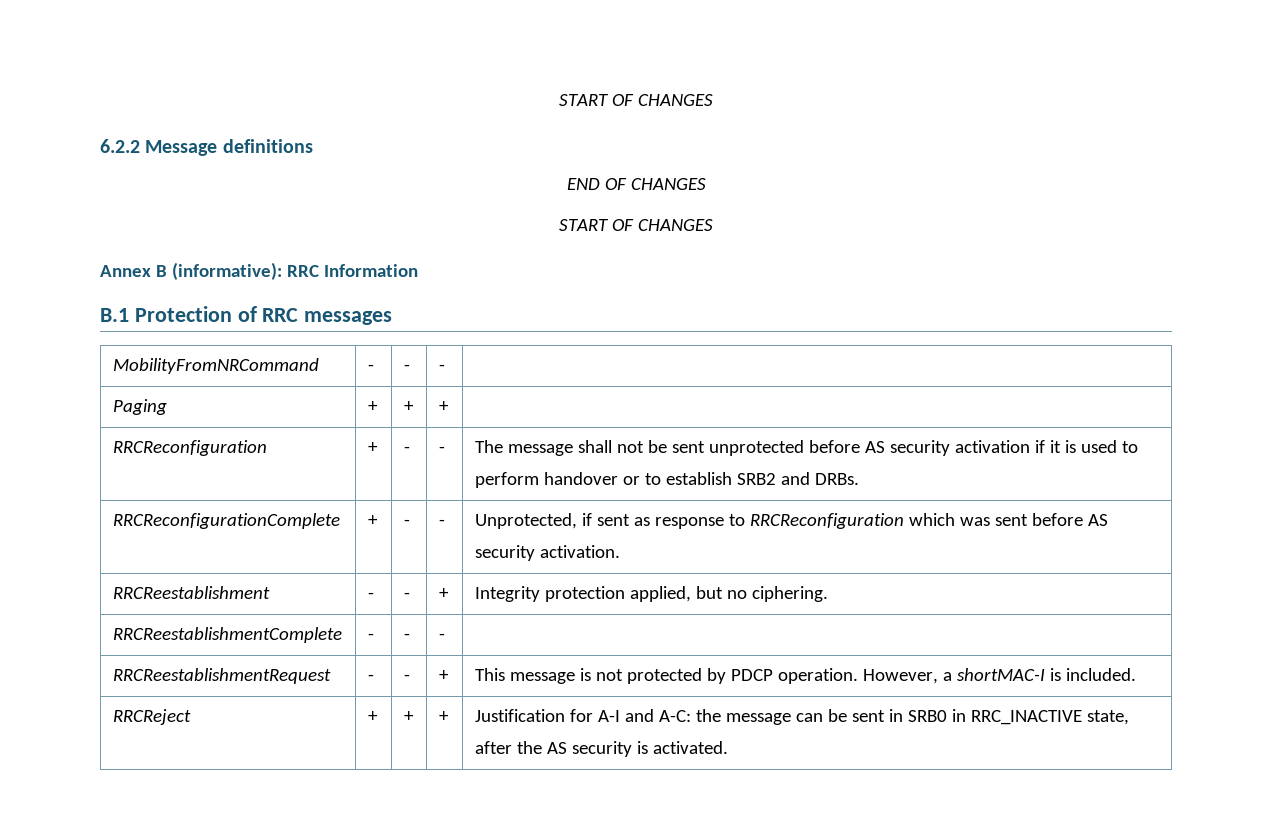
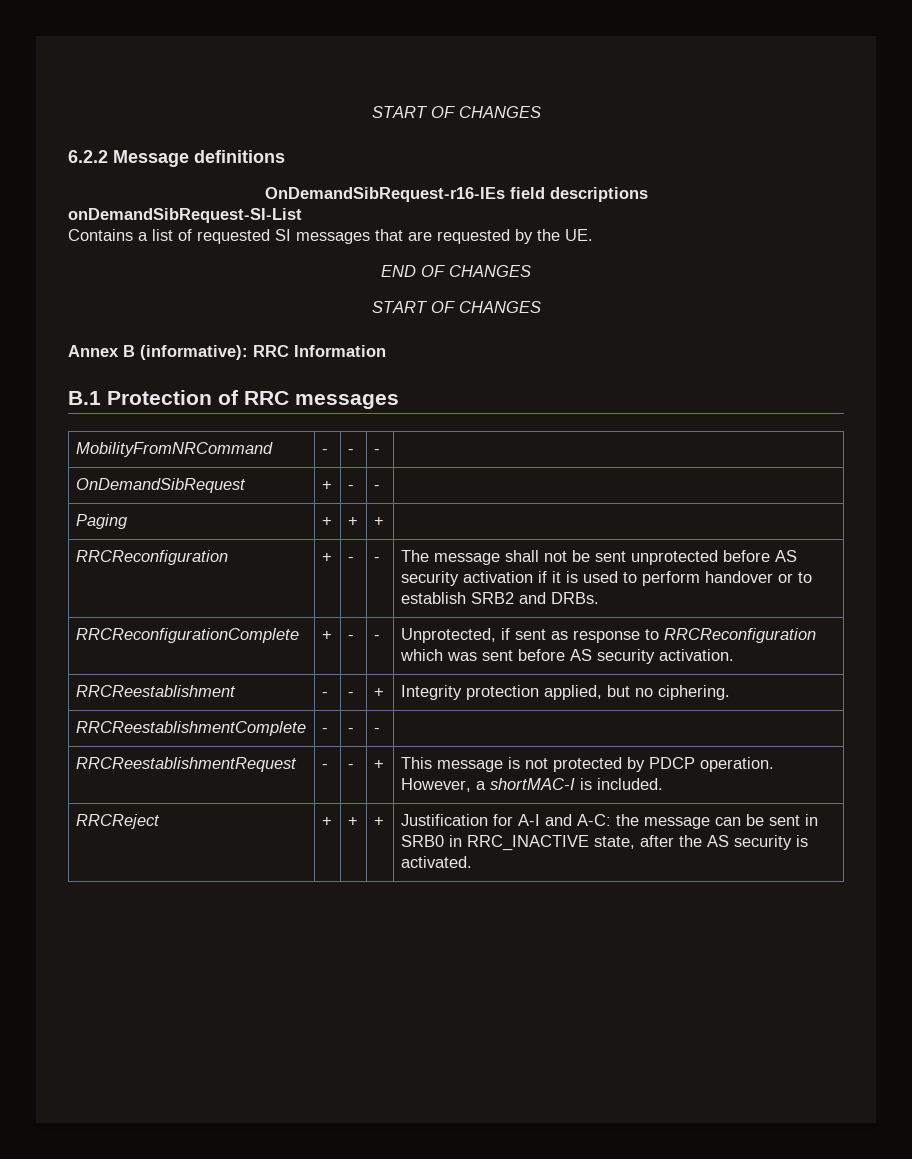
+ OnDemandSibRequest-r16-IEs field descriptions
+ onDemandSibRequest-SI-List
+ Contains a list of requested SI messages that are requested by the UE.
+ OnDemandSibRequest | + | - | - |

